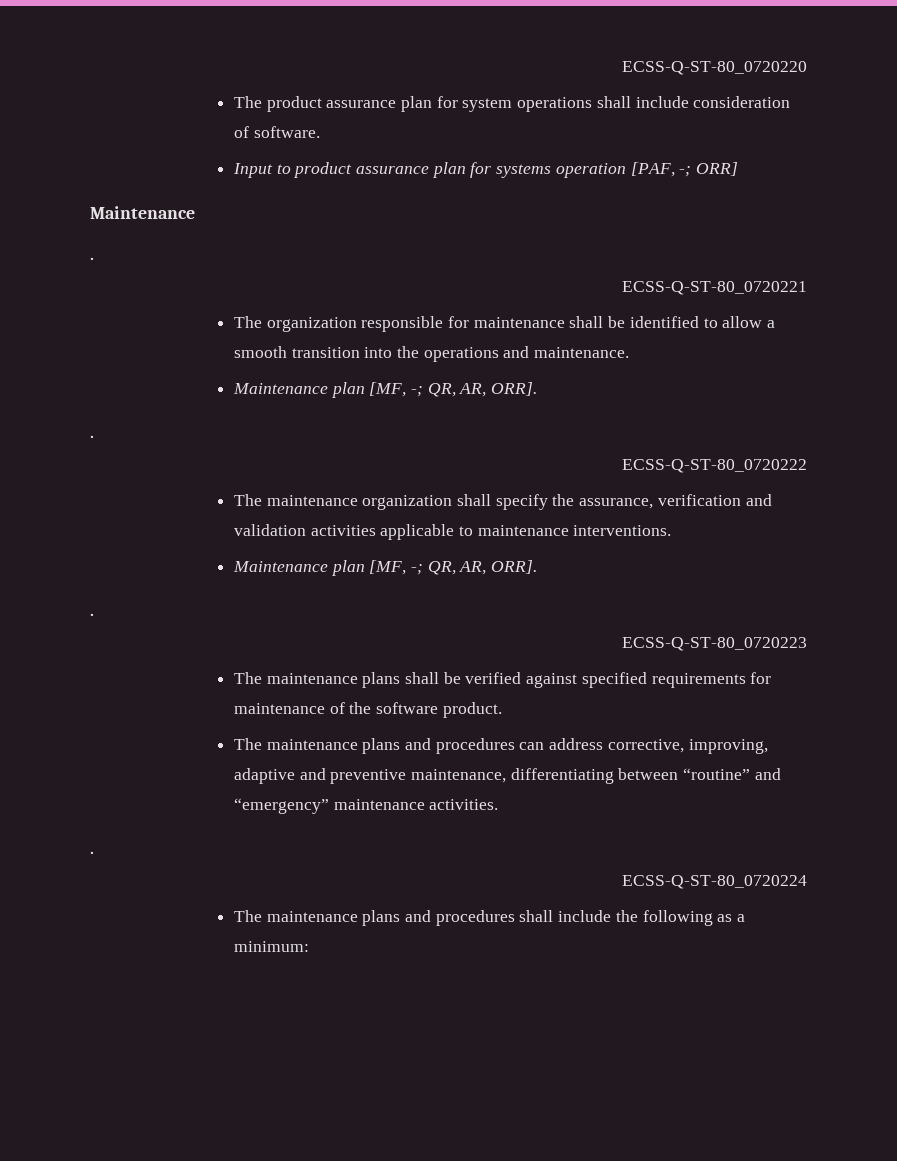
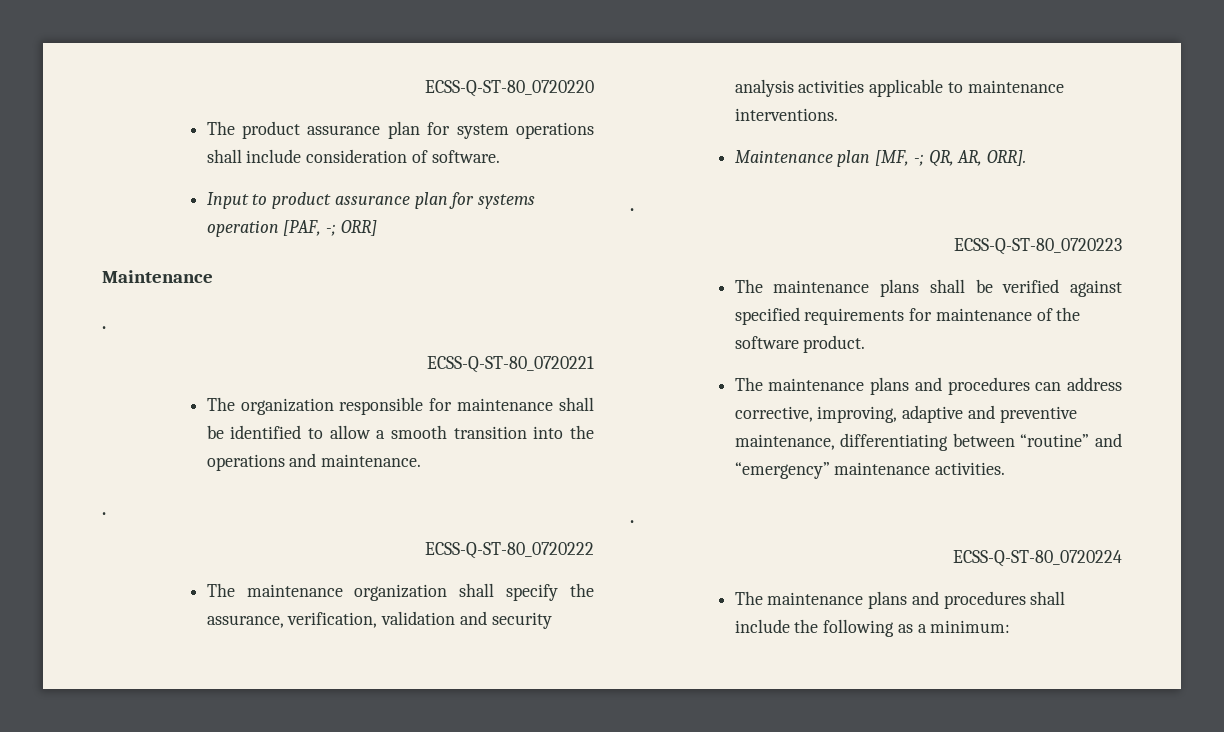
  The organization responsible for maintenance shall be identified to allow a smooth transition into the operations and maintenance.
- Maintenance plan [MF, -; QR, AR, ORR].
- The maintenance organization shall specify the assurance, verification and validation activities applicable to maintenance interventions.
+ The maintenance organization shall specify the assurance, verification, validation and security analysis activities applicable to maintenance interventions.

